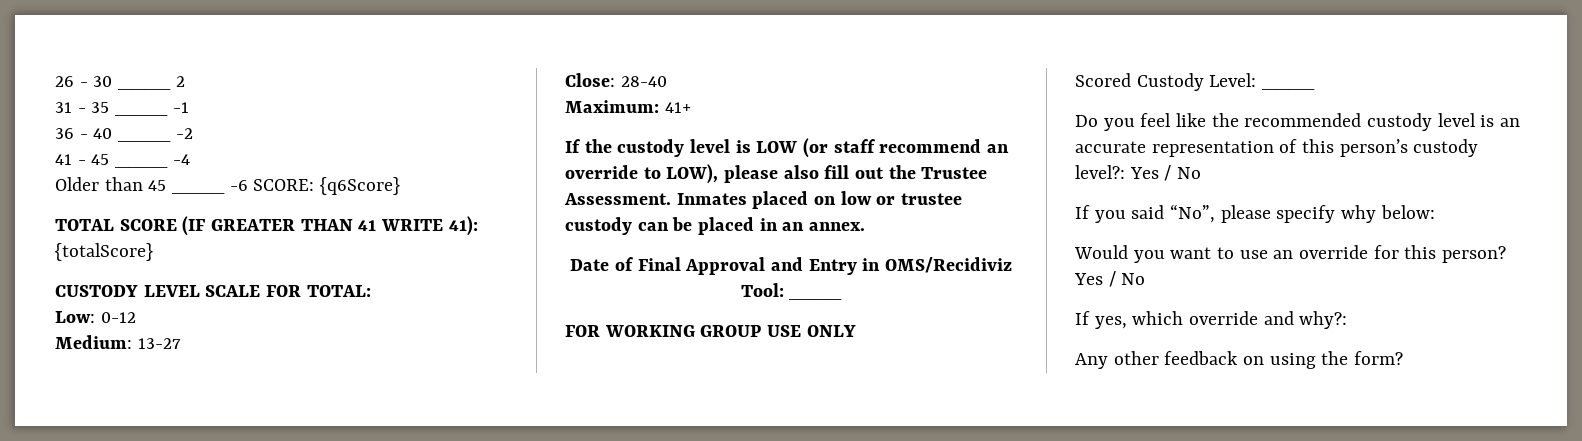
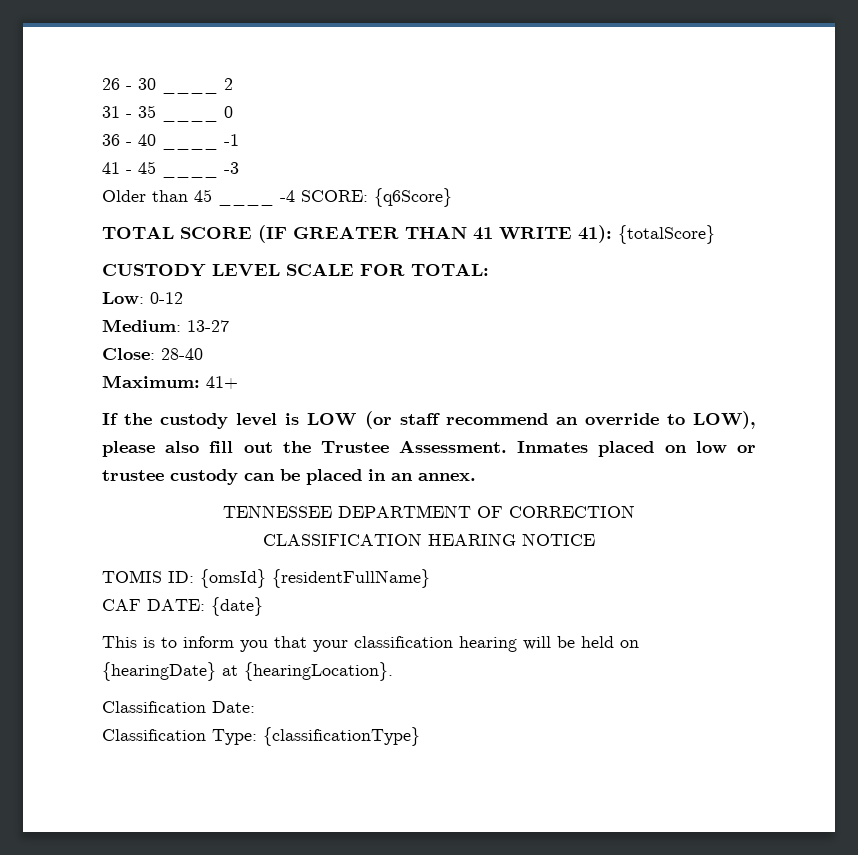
- 31 - 35 ____ -1
+ 31 - 35 ____ 0
- 36 - 40 ____ -2
+ 36 - 40 ____ -1
- 41 - 45 ____ -4
+ 41 - 45 ____ -3
- Older than 45 ____ -6 SCORE: {q6Score}
+ Older than 45 ____ -4 SCORE: {q6Score}
- Date of Final Approval and Entry in OMS/Recidiviz Tool: ____
- FOR WORKING GROUP USE ONLY
- Scored Custody Level: ____
- Do you feel like the recommended custody level is an accurate representation of this person’s custody level?: Yes / No
- If you said “No”, please specify why below:
- Would you want to use an override for this person? Yes / No
- If yes, which override and why?:
- Any other feedback on using the form?
+ TENNESSEE DEPARTMENT OF CORRECTION
+ CLASSIFICATION HEARING NOTICE
+ TOMIS ID: {omsId} {residentFullName}
+ CAF DATE: {date}
+ This is to inform you that your classification hearing will be held on {hearingDate} at {hearingLocation}.
+ Classification Date:
+ Classification Type: {classificationType}

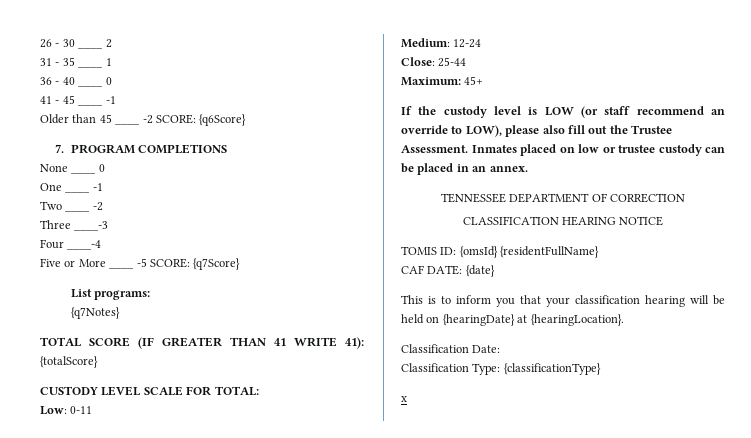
- 31 - 35 ____ 0
+ 31 - 35 ____ 1
- 36 - 40 ____ -1
+ 36 - 40 ____ 0
- 41 - 45 ____ -3
+ 41 - 45 ____ -1
- Older than 45 ____ -4 SCORE: {q6Score}
+ Older than 45 ____ -2 SCORE: {q6Score}
+ 7. PROGRAM COMPLETIONS
+ None ____ 0
+ One ____ -1
+ Two ____ -2
+ Three ____-3
+ Four ____-4
+ Five or More ____ -5 SCORE: {q7Score}
+ List programs:
+ {q7Notes}
- Low: 0-12
+ Low: 0-11
- Medium: 13-27
+ Medium: 12-24
- Close: 28-40
+ Close: 25-44
- Maximum: 41+
+ Maximum: 45+
+ x

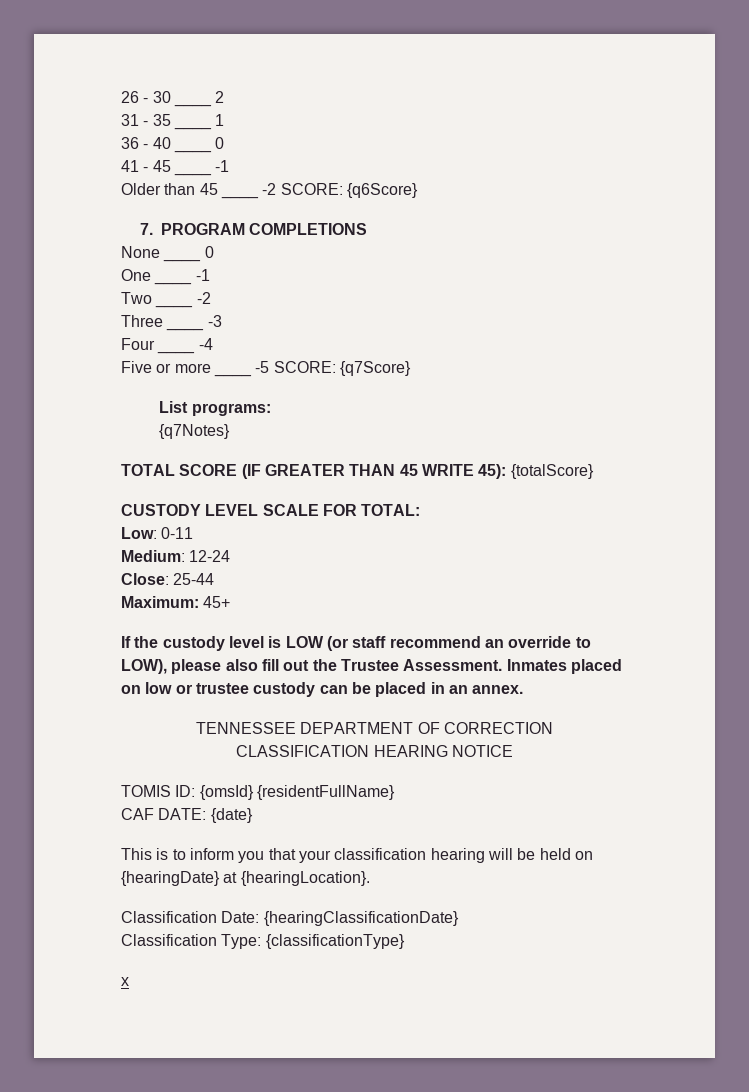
- Three ____-3
+ Three ____ -3
- Four ____-4
+ Four ____ -4
- Five or More ____ -5 SCORE: {q7Score}
+ Five or more ____ -5 SCORE: {q7Score}
- TOTAL SCORE (IF GREATER THAN 41 WRITE 41): {totalScore}
+ TOTAL SCORE (IF GREATER THAN 45 WRITE 45): {totalScore}
- Classification Date:
+ Classification Date: {hearingClassificationDate}

